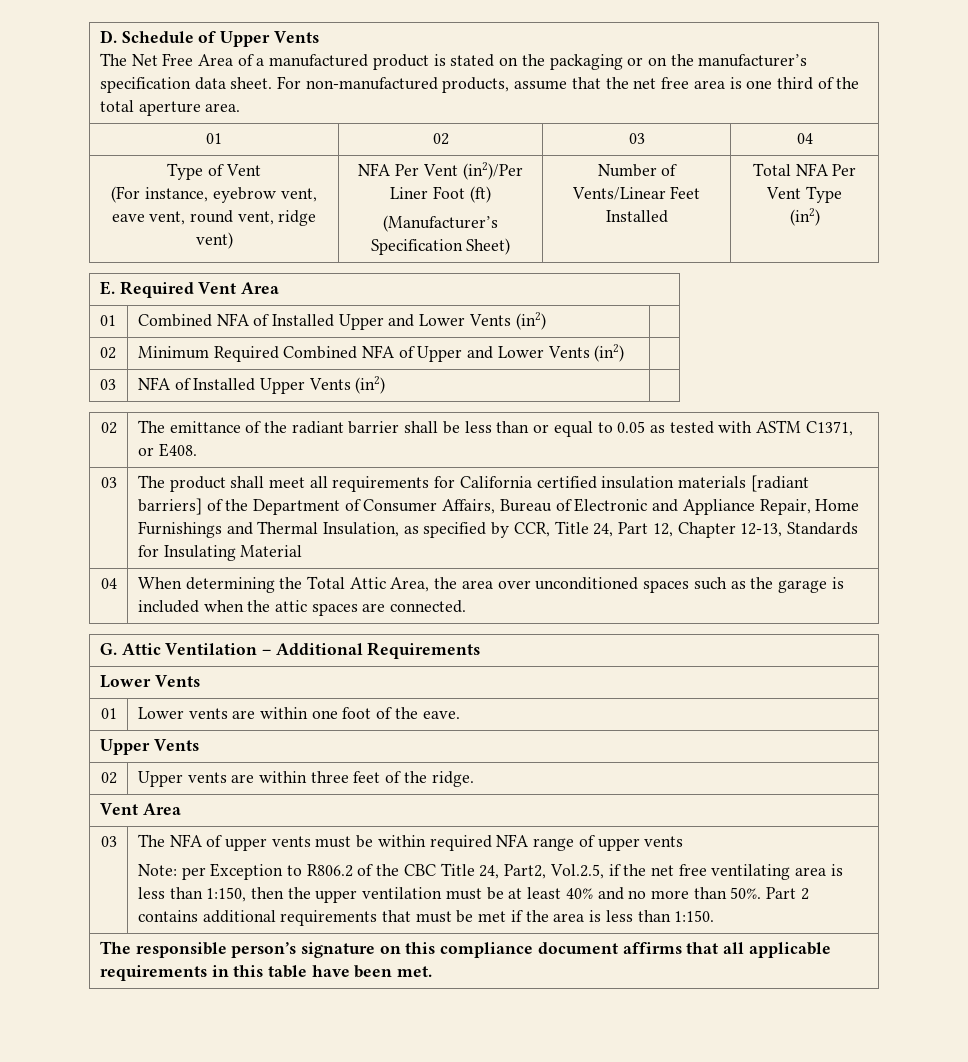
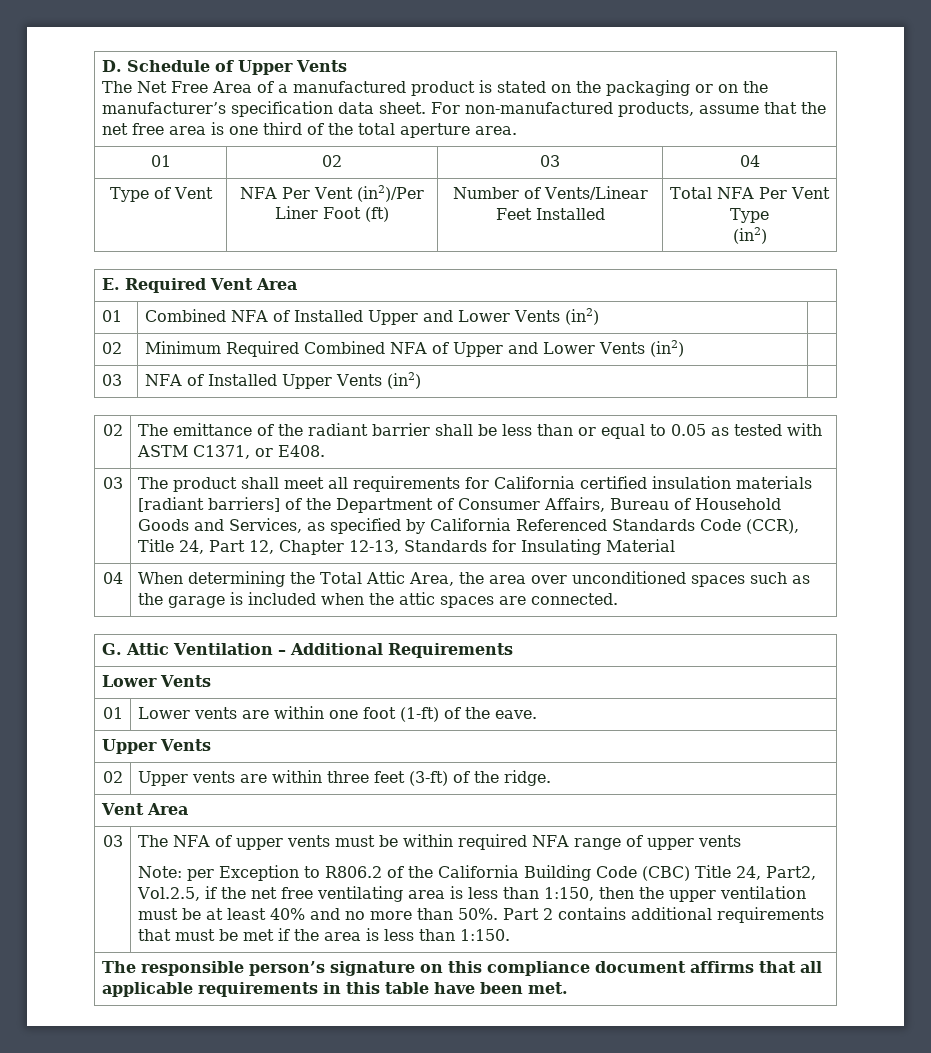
- Type of Vent
- (For instance, eyebrow vent, eave vent, round vent, ridge vent) | NFA Per Vent (in2)/Per Liner Foot (ft)
- (Manufacturer’s Specification Sheet) | Number of Vents/Linear Feet Installed | Total NFA Per Vent Type
+ Type of Vent | NFA Per Vent (in2)/Per Liner Foot (ft) | Number of Vents/Linear Feet Installed | Total NFA Per Vent Type
- The product shall meet all requirements for California certified insulation materials [radiant barriers] of the Department of Consumer Affairs, Bureau of Electronic and Appliance Repair, Home Furnishings and Thermal Insulation, as specified by CCR, Title 24, Part 12, Chapter 12-13, Standards for Insulating Material
+ The product shall meet all requirements for California certified insulation materials [radiant barriers] of the Department of Consumer Affairs, Bureau of Household Goods and Services, as specified by California Referenced Standards Code (CCR), Title 24, Part 12, Chapter 12-13, Standards for Insulating Material
- 01 | Lower vents are within one foot of the eave.
+ 01 | Lower vents are within one foot (1-ft) of the eave.
- 02 | Upper vents are within three feet of the ridge.
+ 02 | Upper vents are within three feet (3-ft) of the ridge.
- Note: per Exception to R806.2 of the CBC Title 24, Part2, Vol.2.5, if the net free ventilating area is less than 1:150, then the upper ventilation must be at least 40% and no more than 50%.
+ Note: per Exception to R806.2 of the California Building Code (CBC) Title 24, Part2, Vol.2.5, if the net free ventilating area is less than 1:150, then the upper ventilation must be at least 40% and no more than 50%.

